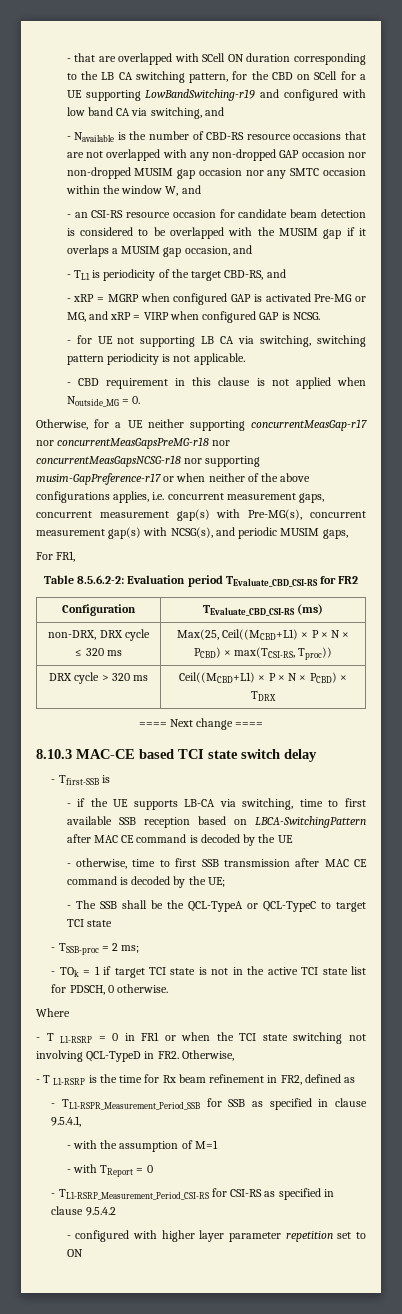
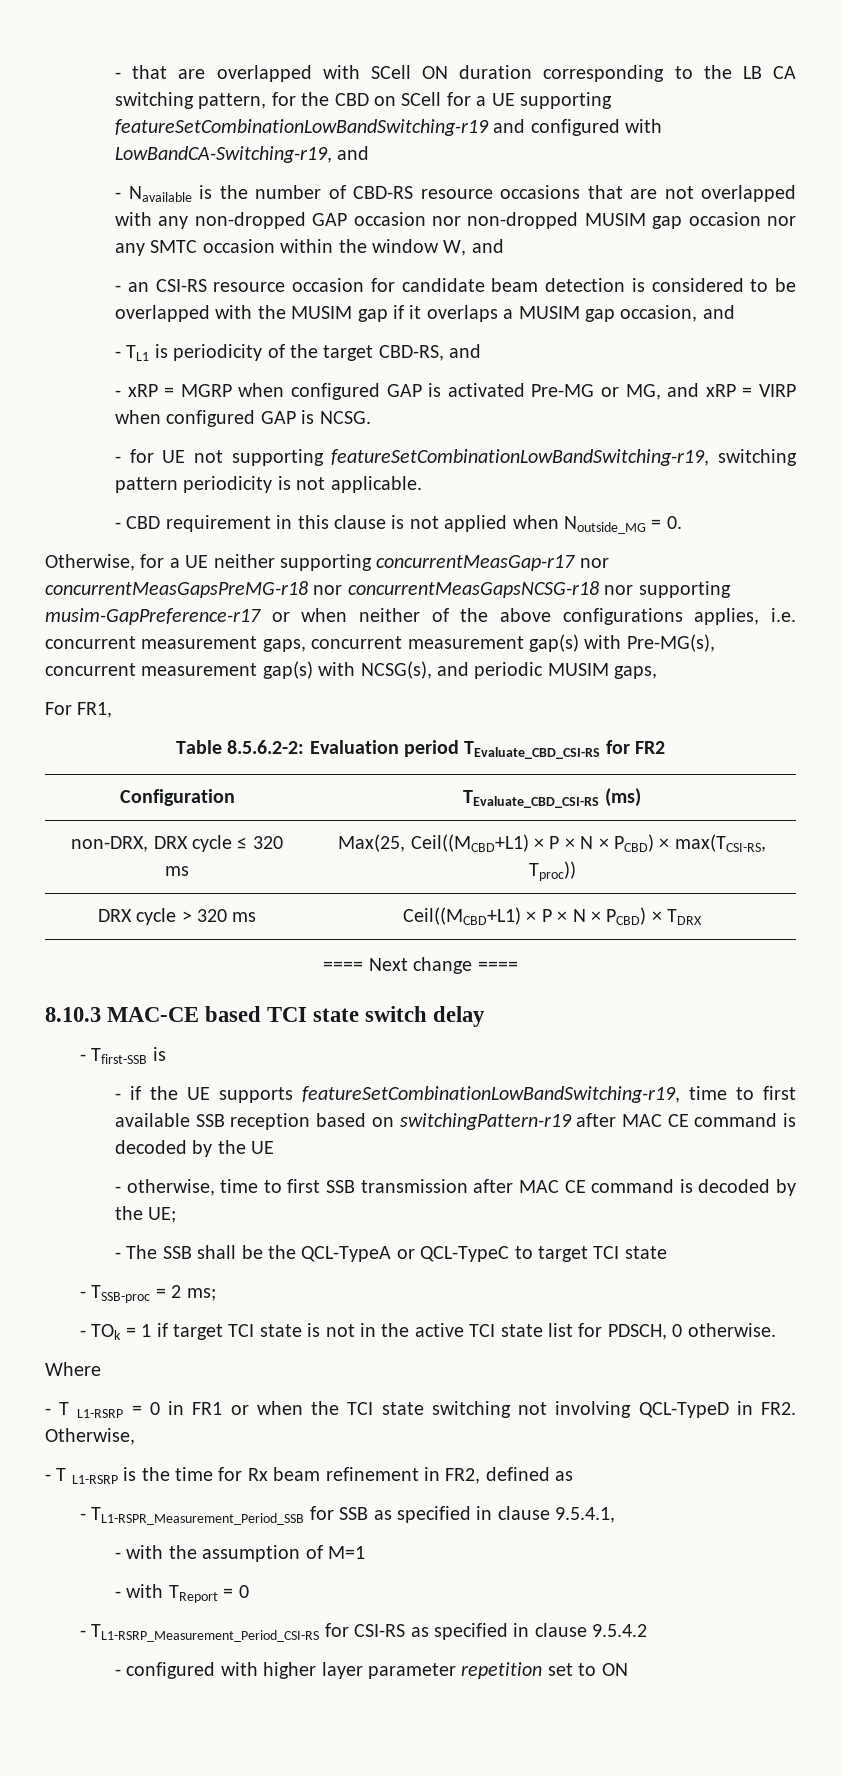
- - that are overlapped with SCell ON duration corresponding to the LB CA switching pattern, for the CBD on SCell for a UE supporting LowBandSwitching-r19 and configured with low band CA via switching, and
+ - that are overlapped with SCell ON duration corresponding to the LB CA switching pattern, for the CBD on SCell for a UE supporting featureSetCombinationLowBandSwitching-r19 and configured with LowBandCA-Switching-r19, and
- - for UE not supporting LB CA via switching, switching pattern periodicity is not applicable.
+ - for UE not supporting featureSetCombinationLowBandSwitching-r19, switching pattern periodicity is not applicable.
- - if the UE supports LB-CA via switching, time to first available SSB reception based on LBCA-SwitchingPattern after MAC CE command is decoded by the UE
+ - if the UE supports featureSetCombinationLowBandSwitching-r19, time to first available SSB reception based on switchingPattern-r19 after MAC CE command is decoded by the UE

